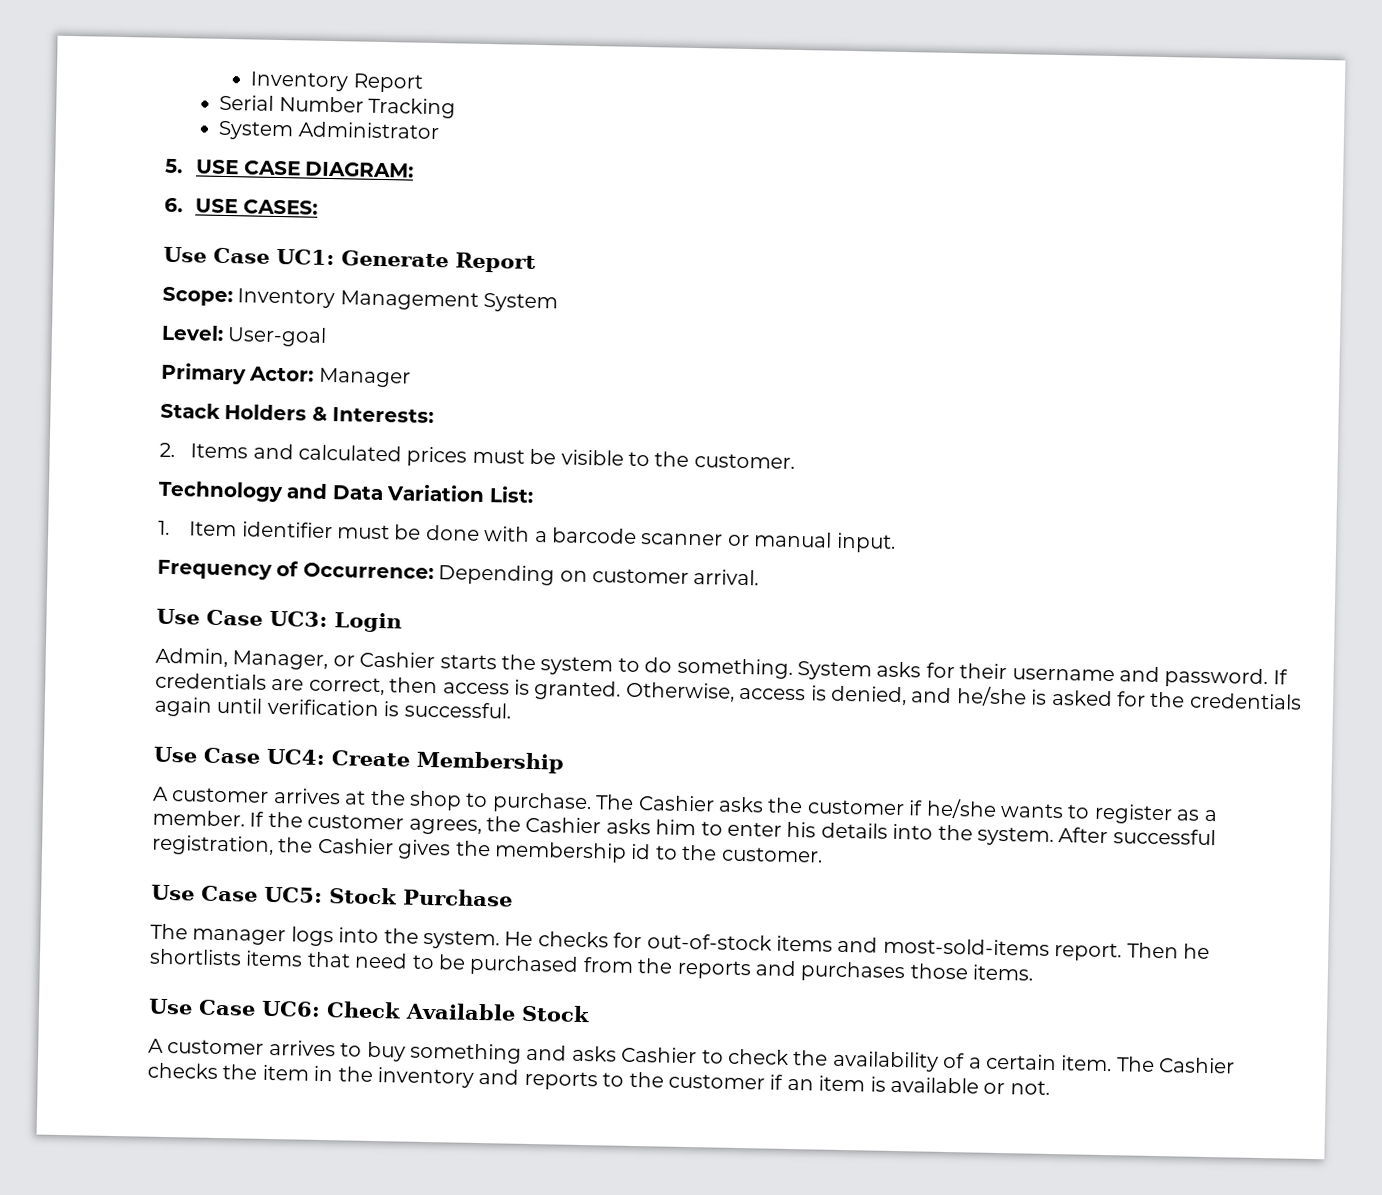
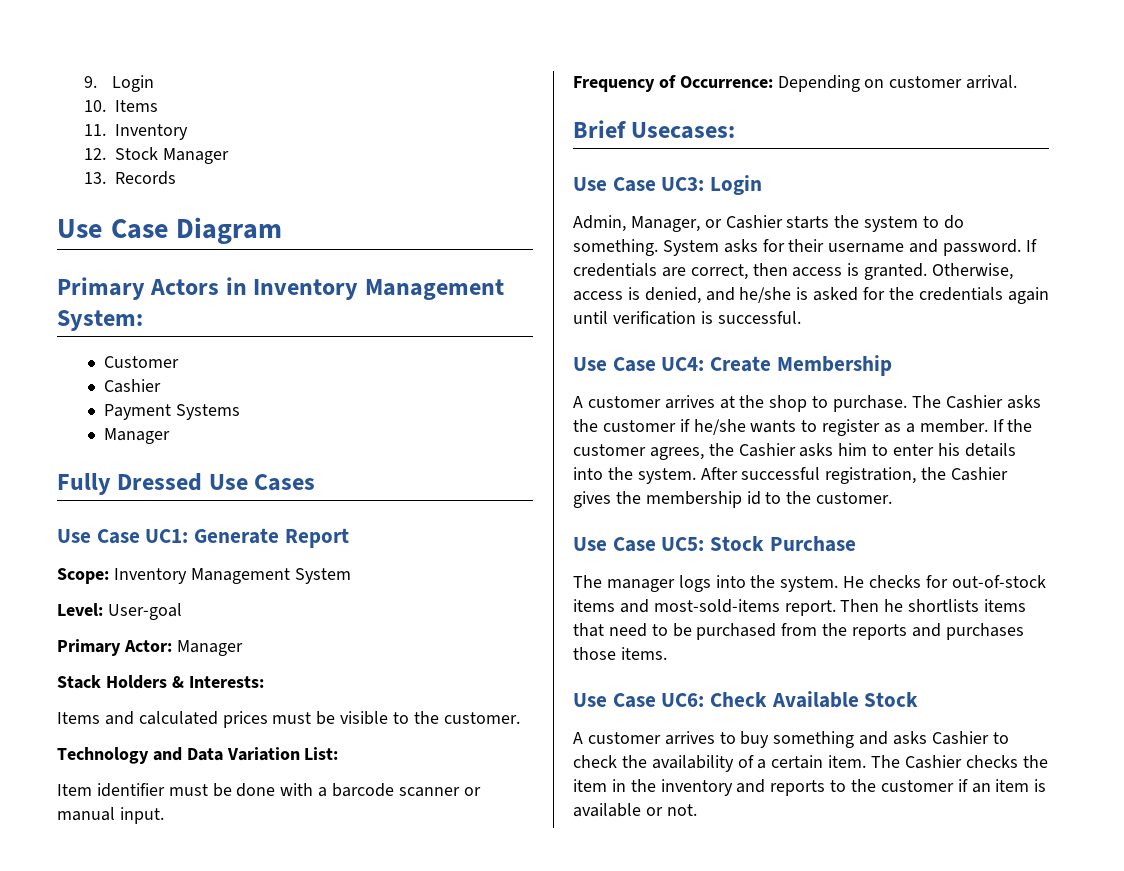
- Inventory Report
- Serial Number Tracking
- System Administrator
- 5. USE CASE DIAGRAM:
- 6. USE CASES:
+ 9. Login
+ 10. Items
+ 11. Inventory
+ 12. Stock Manager
+ 13. Records
+ Use Case Diagram
+ Primary Actors in Inventory Management System:
+ Customer
+ Cashier
+ Payment Systems
+ Manager
+ Fully Dressed Use Cases
- 2. Items and calculated prices must be visible to the customer.
+ Items and calculated prices must be visible to the customer.
- 1. Item identifier must be done with a barcode scanner or manual input.
+ Item identifier must be done with a barcode scanner or manual input.
+ Brief Usecases:

